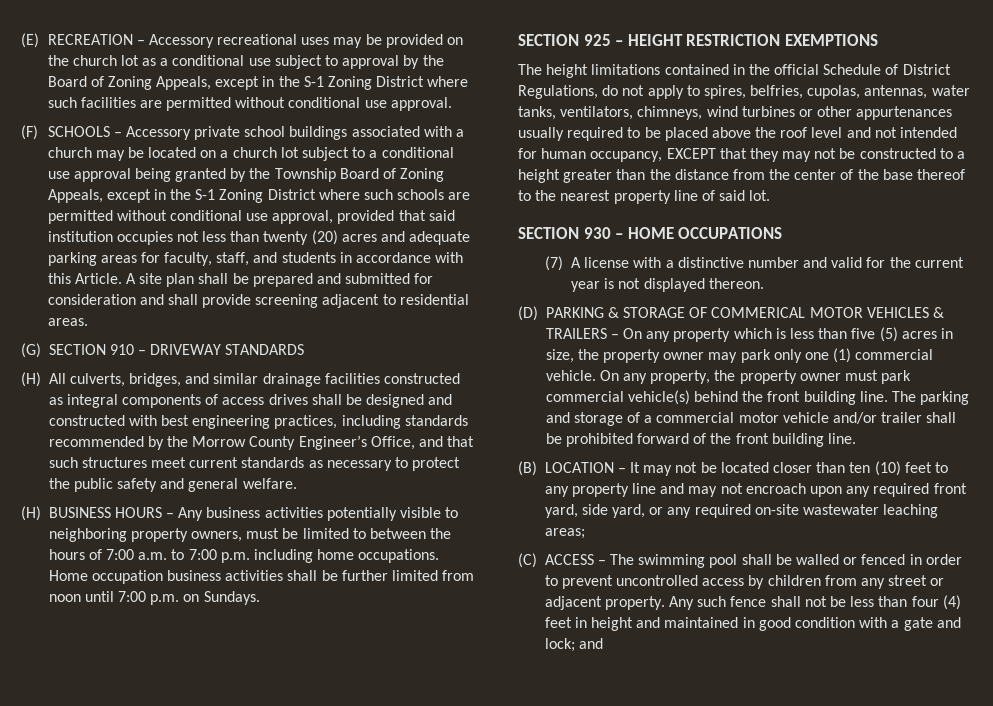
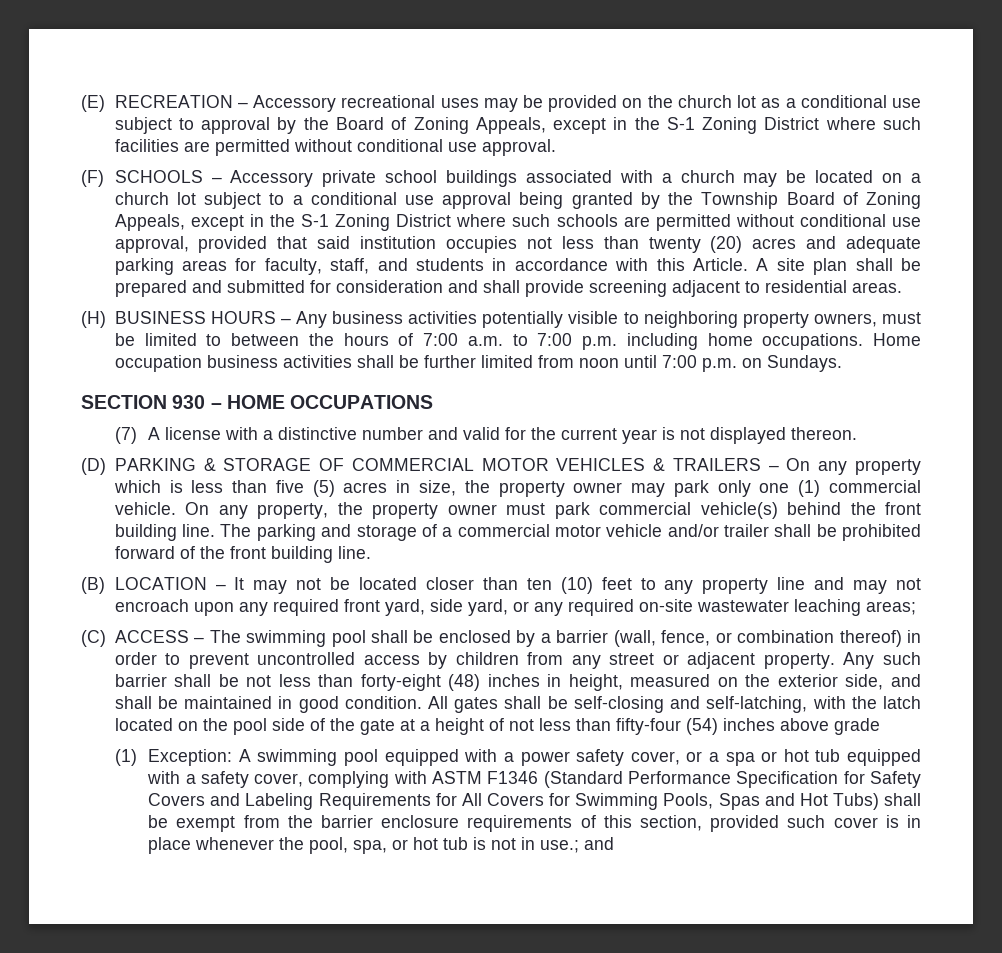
- (G) SECTION 910 – DRIVEWAY STANDARDS
- (H) All culverts, bridges, and similar drainage facilities constructed as integral components of access drives shall be designed and constructed with best engineering practices, including standards recommended by the Morrow County Engineer’s Office, and that such structures meet current standards as necessary to protect the public safety and general welfare.
- SECTION 925 – HEIGHT RESTRICTION EXEMPTIONS
- The height limitations contained in the official Schedule of District Regulations, do not apply to spires, belfries, cupolas, antennas, water tanks, ventilators, chimneys, wind turbines or other appurtenances usually required to be placed above the roof level and not intended for human occupancy, EXCEPT that they may not be constructed to a height greater than the distance from the center of the base thereof to the nearest property line of said lot.
- (D) PARKING & STORAGE OF COMMERICAL MOTOR VEHICLES & TRAILERS – On any property which is less than five (5) acres in size, the property owner may park only one (1) commercial vehicle.
+ (D) PARKING & STORAGE OF COMMERCIAL MOTOR VEHICLES & TRAILERS – On any property which is less than five (5) acres in size, the property owner may park only one (1) commercial vehicle.
- (C) ACCESS – The swimming pool shall be walled or fenced in order to prevent uncontrolled access by children from any street or adjacent property.
+ (C) ACCESS – The swimming pool shall be enclosed by a barrier (wall, fence, or combination thereof) in order to prevent uncontrolled access by children from any street or adjacent property.
- Any such fence shall not be less than four (4) feet in height and maintained in good condition with a gate and lock; and
+ Any such barrier shall be not less than forty-eight (48) inches in height, measured on the exterior side, and shall be maintained in good condition. All gates shall be self-closing and self-latching, with the latch located on the pool side of the gate at a height of not less than fifty-four (54) inches above grade
+ (1) Exception: A swimming pool equipped with a power safety cover, or a spa or hot tub equipped with a safety cover, complying with ASTM F1346 (Standard Performance Specification for Safety Covers and Labeling Requirements for All Covers for Swimming Pools, Spas and Hot Tubs) shall be exempt from the barrier enclosure requirements of this section, provided such cover is in place whenever the pool, spa, or hot tub is not in use.; and

